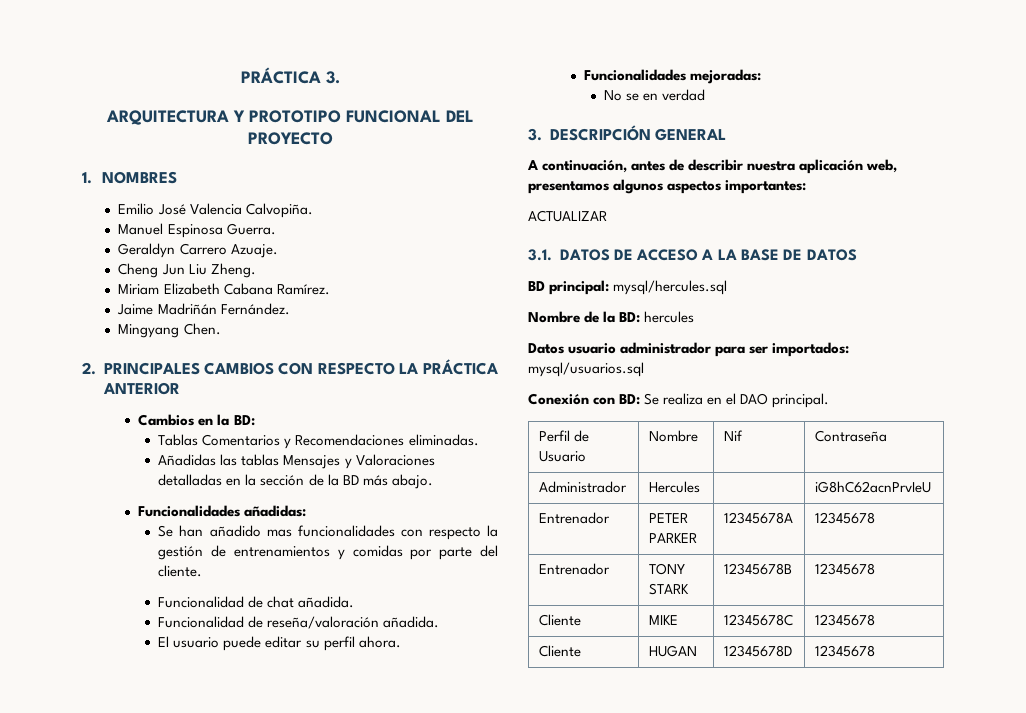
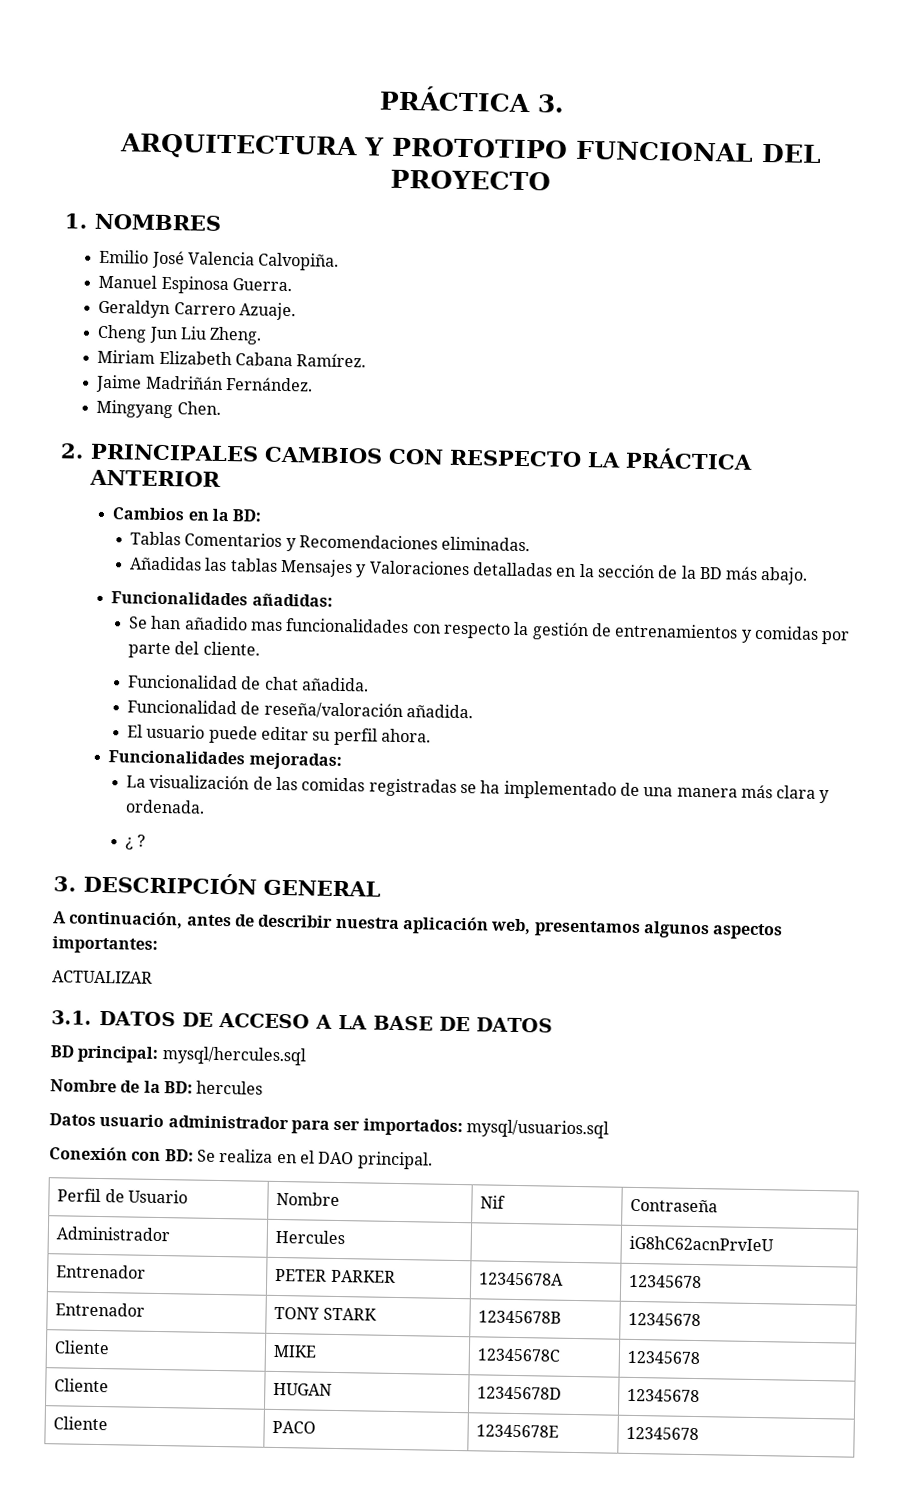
- No se en verdad
+ La visualización de las comidas registradas se ha implementado de una manera más clara y ordenada.
+ ¿ ?
+ Cliente | PACO | 12345678E | 12345678

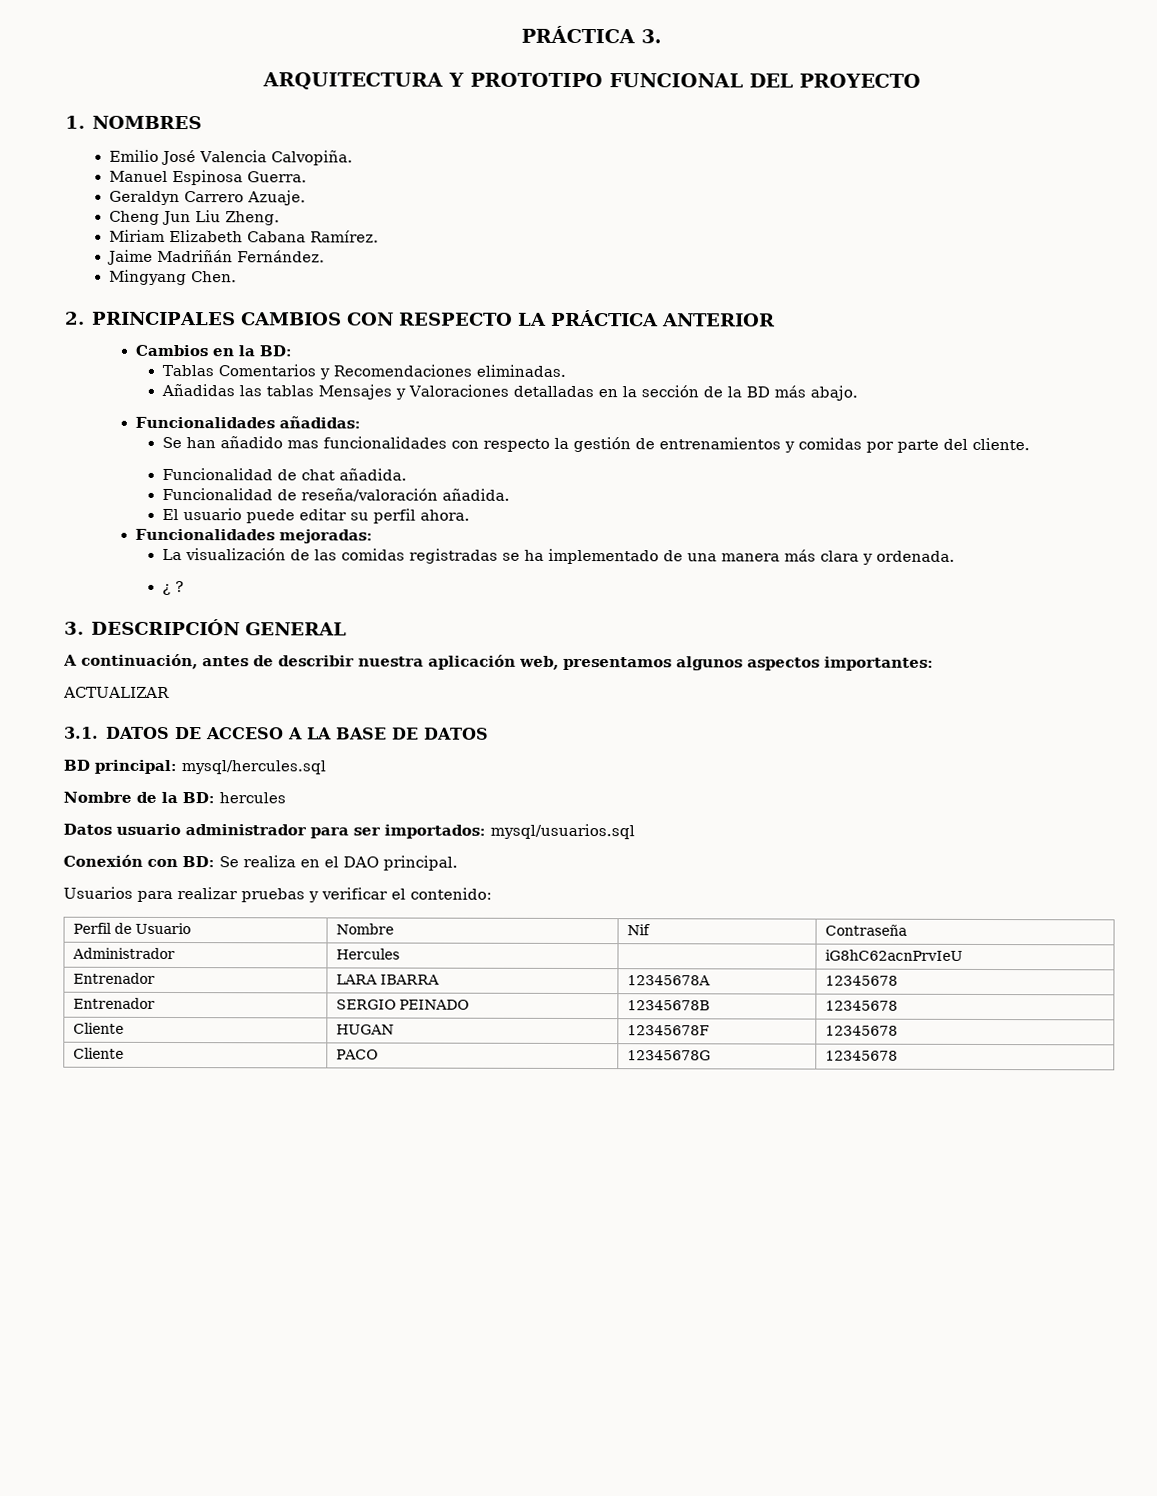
+ Usuarios para realizar pruebas y verificar el contenido:
- Entrenador | PETER PARKER | 12345678A | 12345678
+ Entrenador | LARA IBARRA | 12345678A | 12345678
- Entrenador | TONY STARK | 12345678B | 12345678
+ Entrenador | SERGIO PEINADO | 12345678B | 12345678
- Cliente | MIKE | 12345678C | 12345678
- Cliente | HUGAN | 12345678D | 12345678
+ Cliente | HUGAN | 12345678F | 12345678
- Cliente | PACO | 12345678E | 12345678
+ Cliente | PACO | 12345678G | 12345678

